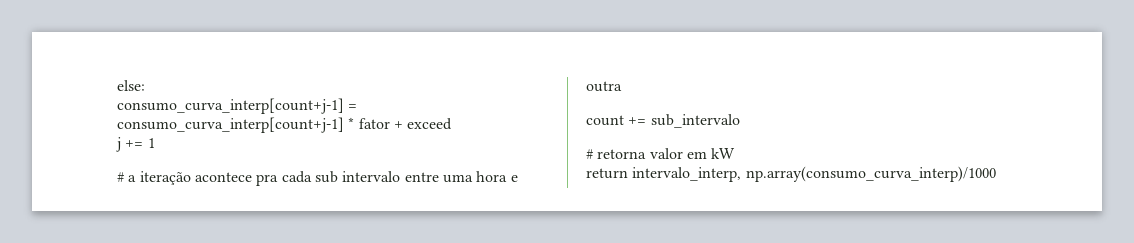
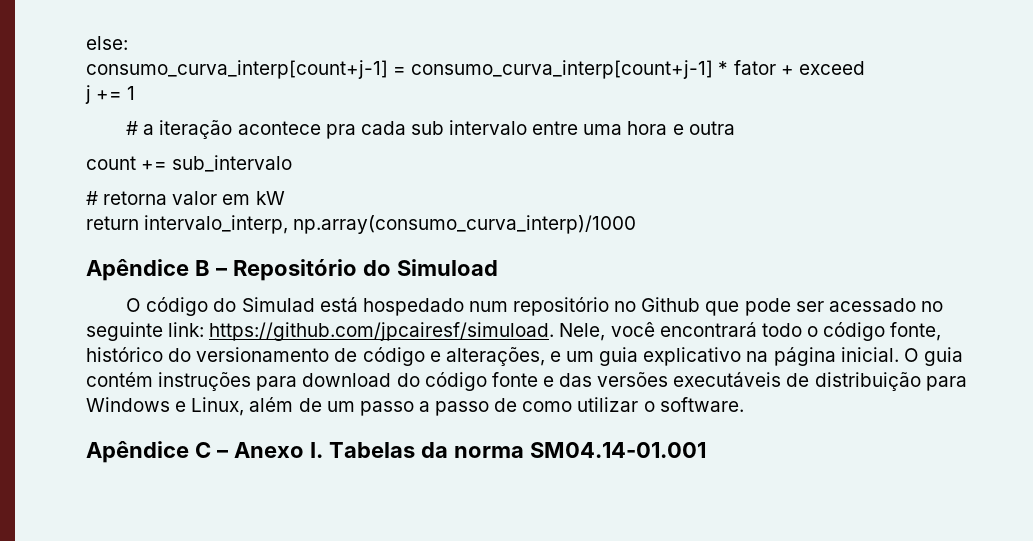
+ Apêndice B – Repositório do Simuload
+ O código do Simulad está hospedado num repositório no Github que pode ser acessado no seguinte link: https://github.com/jpcairesf/simuload. Nele, você encontrará todo o código fonte, histórico do versionamento de código e alterações, e um guia explicativo na página inicial. O guia contém instruções para download do código fonte e das versões executáveis de distribuição para Windows e Linux, além de um passo a passo de como utilizar o software.
+ Apêndice C – Anexo I. Tabelas da norma SM04.14-01.001

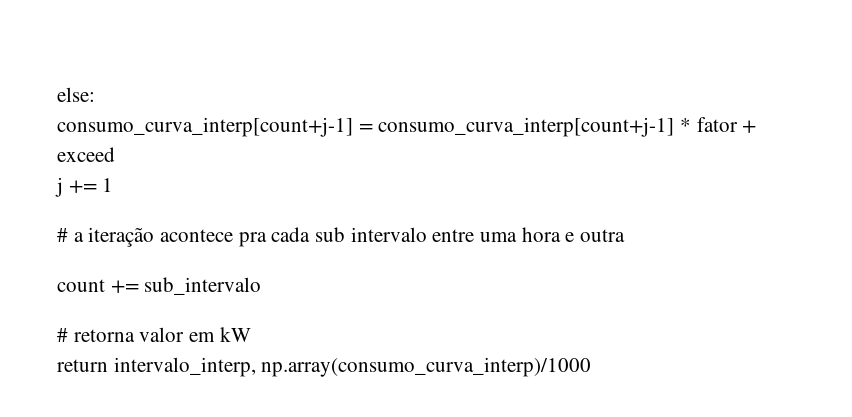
- Apêndice B – Repositório do Simuload
- O código do Simulad está hospedado num repositório no Github que pode ser acessado no seguinte link: https://github.com/jpcairesf/simuload. Nele, você encontrará todo o código fonte, histórico do versionamento de código e alterações, e um guia explicativo na página inicial. O guia contém instruções para download do código fonte e das versões executáveis de distribuição para Windows e Linux, além de um passo a passo de como utilizar o software.
- Apêndice C – Anexo I. Tabelas da norma SM04.14-01.001

